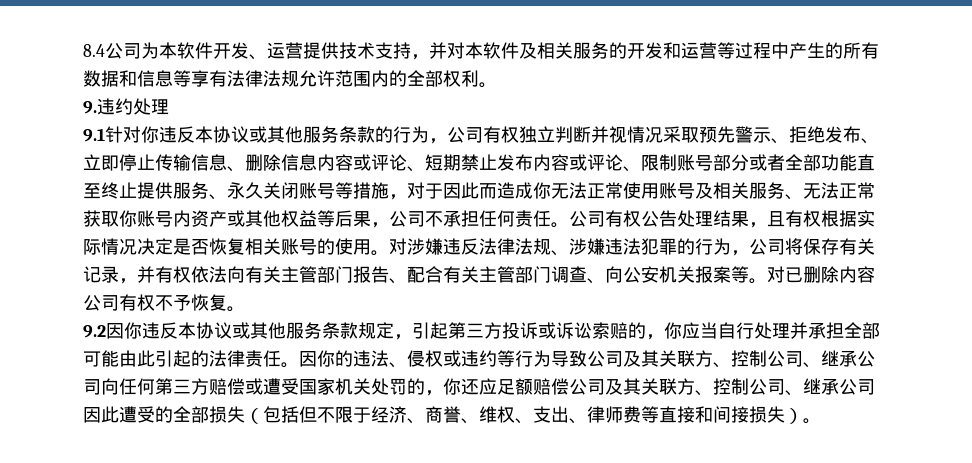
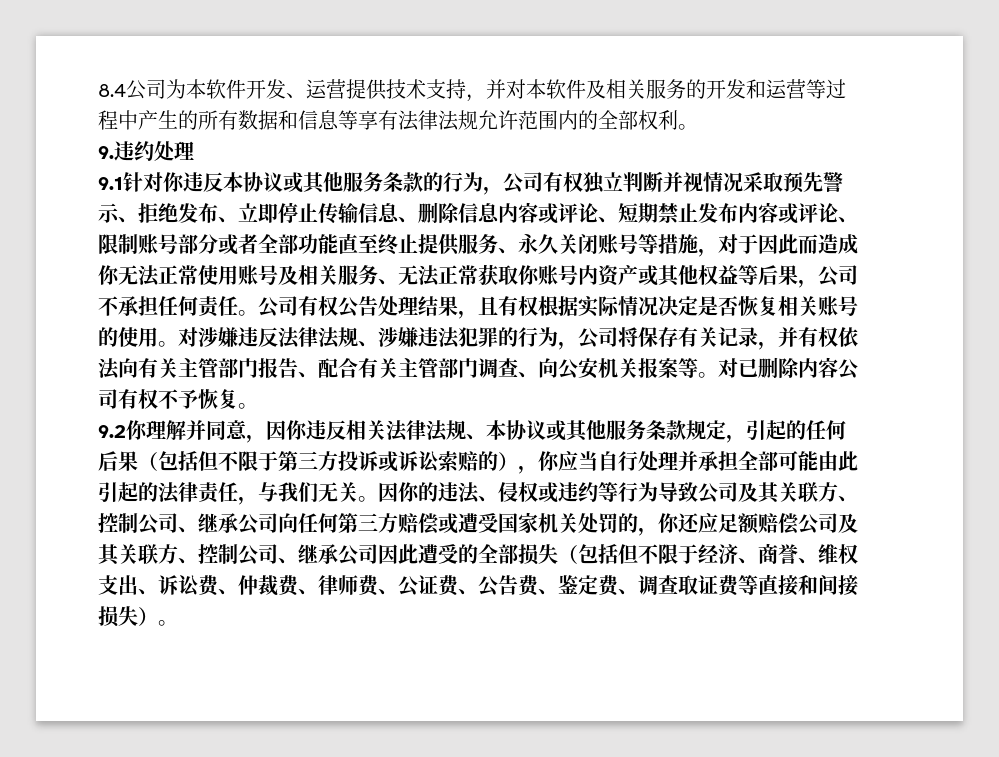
- 9.2因你违反本协议或其他服务条款规定，引起第三方投诉或诉讼索赔的，你应当自行处理并承担全部可能由此引起的法律责任。
+ 9.2你理解并同意，因你违反相关法律法规、本协议或其他服务条款规定，引起的任何后果（包括但不限于第三方投诉或诉讼索赔的），你应当自行处理并承担全部可能由此引起的法律责任，与我们无关。
- 因你的违法、侵权或违约等行为导致公司及其关联方、控制公司、继承公司向任何第三方赔偿或遭受国家机关处罚的，你还应足额赔偿公司及其关联方、控制公司、继承公司因此遭受的全部损失（包括但不限于经济、商誉、维权、支出、律师费等直接和间接损失）。
+ 因你的违法、侵权或违约等行为导致公司及其关联方、控制公司、继承公司向任何第三方赔偿或遭受国家机关处罚的，你还应足额赔偿公司及其关联方、控制公司、继承公司因此遭受的全部损失（包括但不限于经济、商誉、维权支出、诉讼费、仲裁费、律师费、公证费、公告费、鉴定费、调查取证费等直接和间接损失）。

